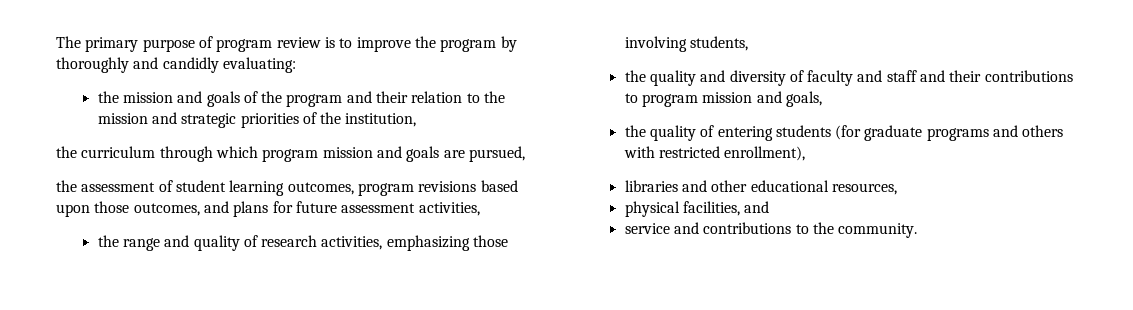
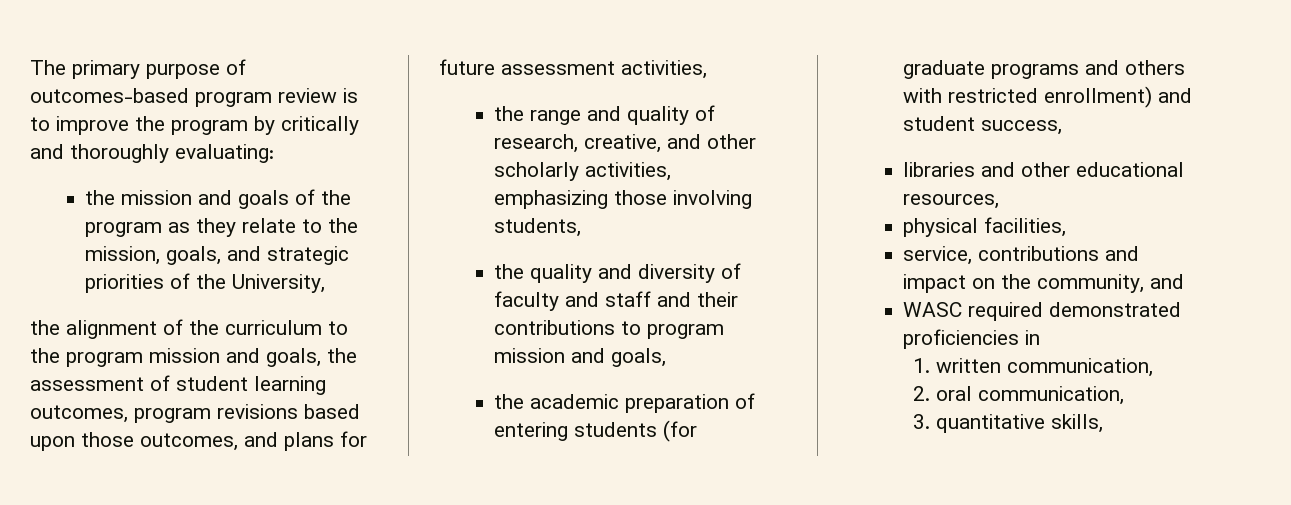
- The primary purpose of program review is to improve the program by thoroughly and candidly evaluating:
+ The primary purpose of outcomes-based program review is to improve the program by critically and thoroughly evaluating:
- the mission and goals of the program and their relation to the mission and strategic priorities of the institution,
- the curriculum through which program mission and goals are pursued,
- the assessment of student learning outcomes, program revisions based upon those outcomes, and plans for future assessment activities,
+ the mission and goals of the program as they relate to the mission, goals, and strategic priorities of the University,
+ the alignment of the curriculum to the program mission and goals, the assessment of student learning outcomes, program revisions based upon those outcomes, and plans for future assessment activities,
- the range and quality of research activities, emphasizing those involving students,
+ the range and quality of research, creative, and other scholarly activities, emphasizing those involving students,
- the quality of entering students (for graduate programs and others with restricted enrollment),
+ the academic preparation of entering students (for graduate programs and others with restricted enrollment) and student success,
- physical facilities, and
- service and contributions to the community.
+ physical facilities,
+ service, contributions and impact on the community, and
+ WASC required demonstrated proficiencies in
+ 1. written communication,
+ 2. oral communication,
+ 3. quantitative skills,

